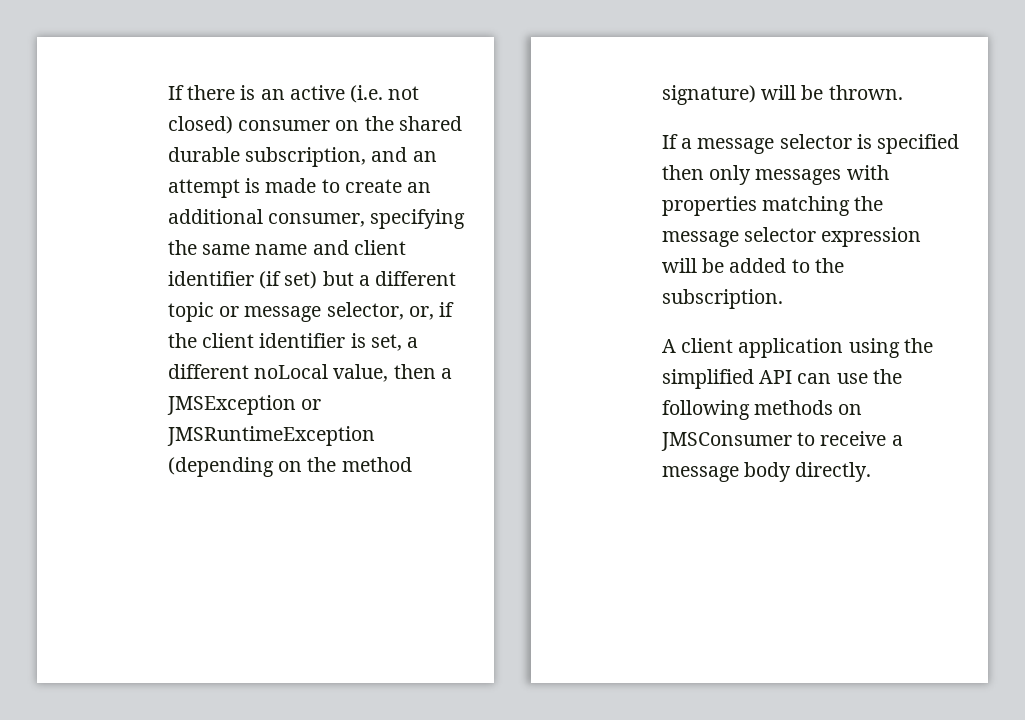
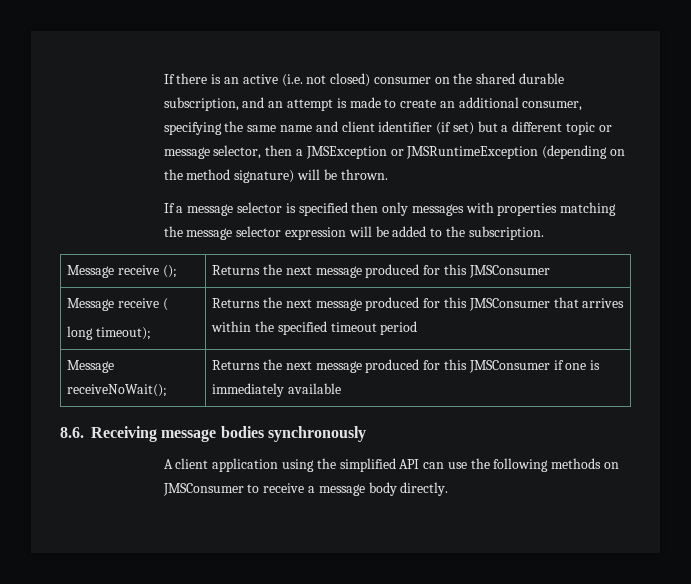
- If there is an active (i.e. not closed) consumer on the shared durable subscription, and an attempt is made to create an additional consumer, specifying the same name and client identifier (if set) but a different topic or message selector, or, if the client identifier is set, a different noLocal value, then a JMSException or JMSRuntimeException (depending on the method signature) will be thrown.
+ If there is an active (i.e. not closed) consumer on the shared durable subscription, and an attempt is made to create an additional consumer, specifying the same name and client identifier (if set) but a different topic or message selector, then a JMSException or JMSRuntimeException (depending on the method signature) will be thrown.
+ Message receive (); | Returns the next message produced for this JMSConsumer
+ Message receive (
+ long timeout); | Returns the next message produced for this JMSConsumer that arrives within the specified timeout period
+ Message receiveNoWait(); | Returns the next message produced for this JMSConsumer if one is immediately available
+ 8.6. Receiving message bodies synchronously

